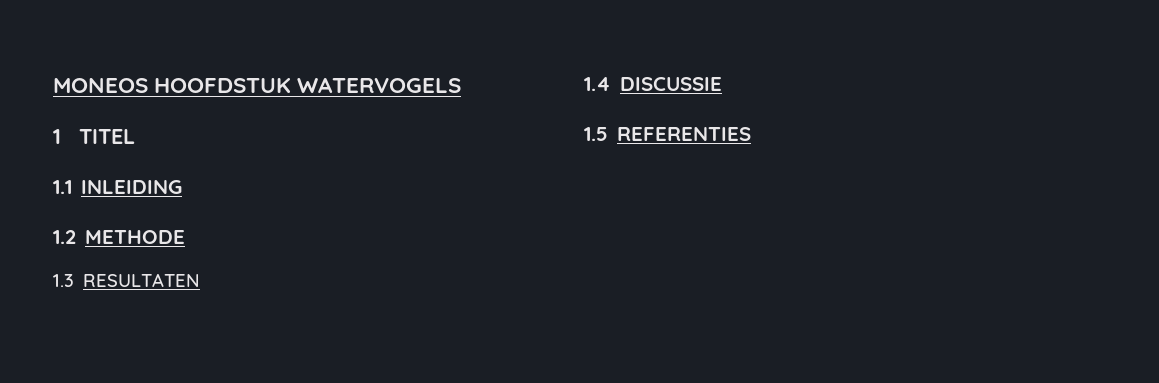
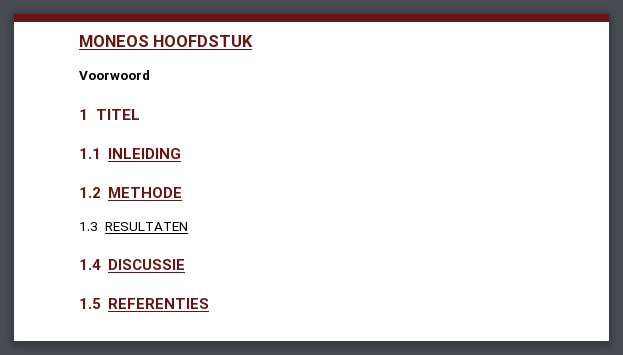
- MONEOS HOOFDSTUK WATERVOGELS
+ MONEOS HOOFDSTUK
+ Voorwoord

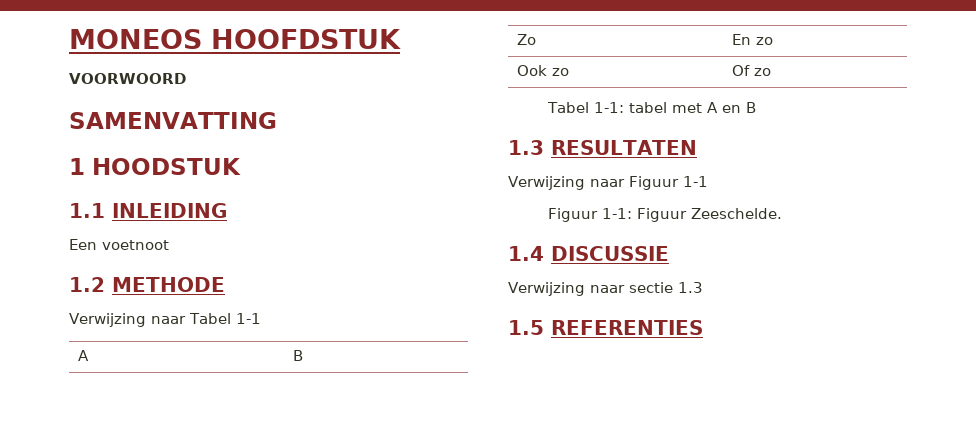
- Voorwoord
- 1 TITEL
+ VOORWOORD
+ SAMENVATTING
+ 1 HOODSTUK
+ Een voetnoot
+ Verwijzing naar Tabel 1-1
+ A | B
+ Zo | En zo
+ Ook zo | Of zo
+ Tabel 1-1: tabel met A en B
  1.3 RESULTATEN
+ Verwijzing naar Figuur 1-1
+ Figuur 1-1: Figuur Zeeschelde.
  1.4 DISCUSSIE
+ Verwijzing naar sectie 1.3

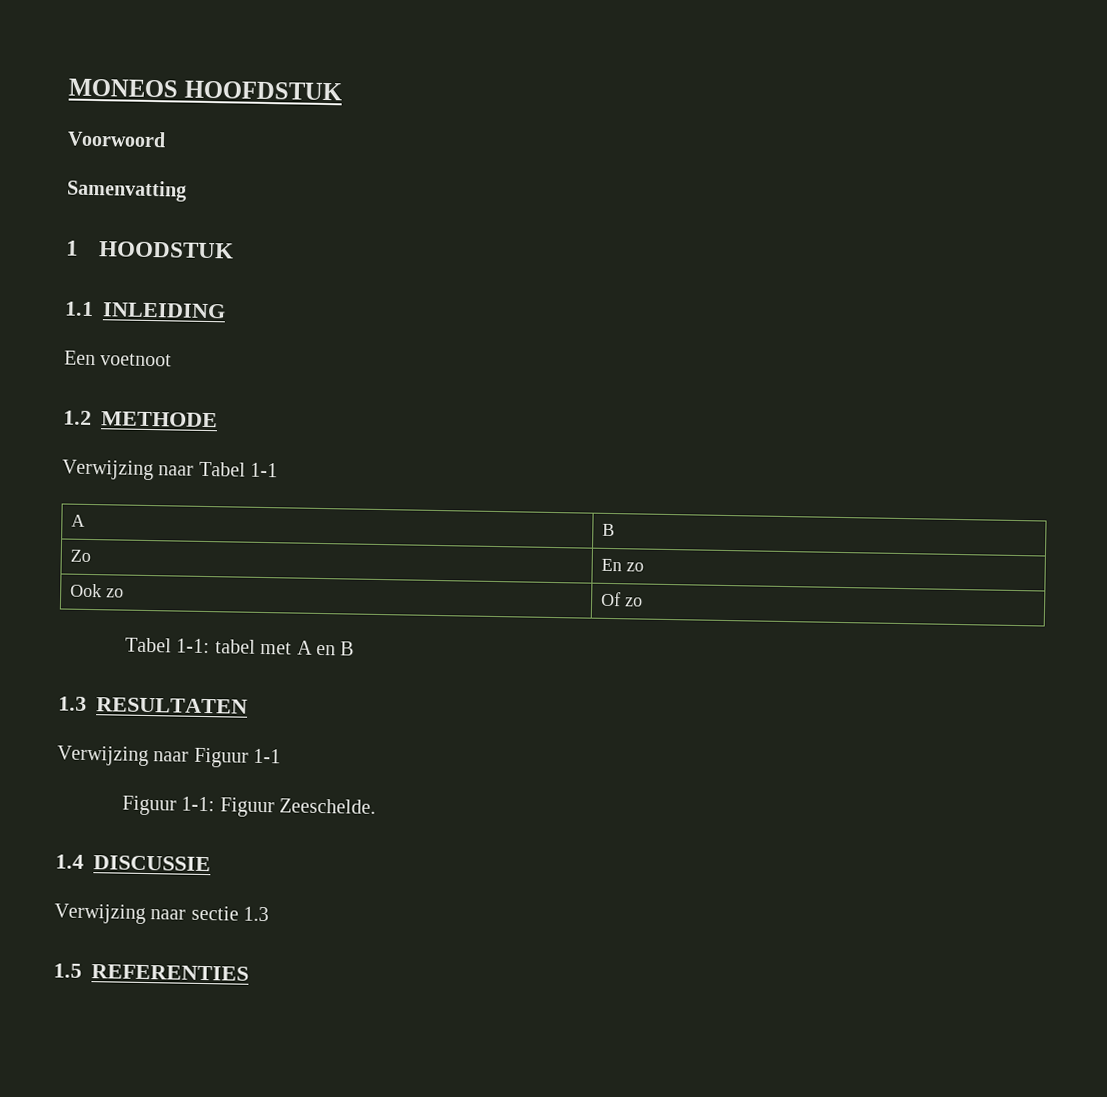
- VOORWOORD
- SAMENVATTING
+ Voorwoord
+ Samenvatting

